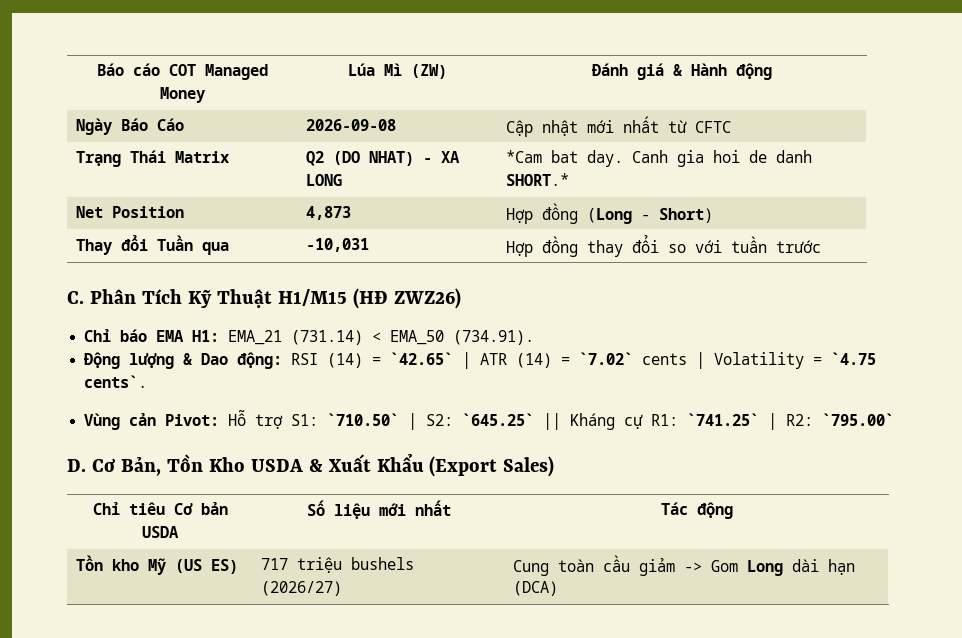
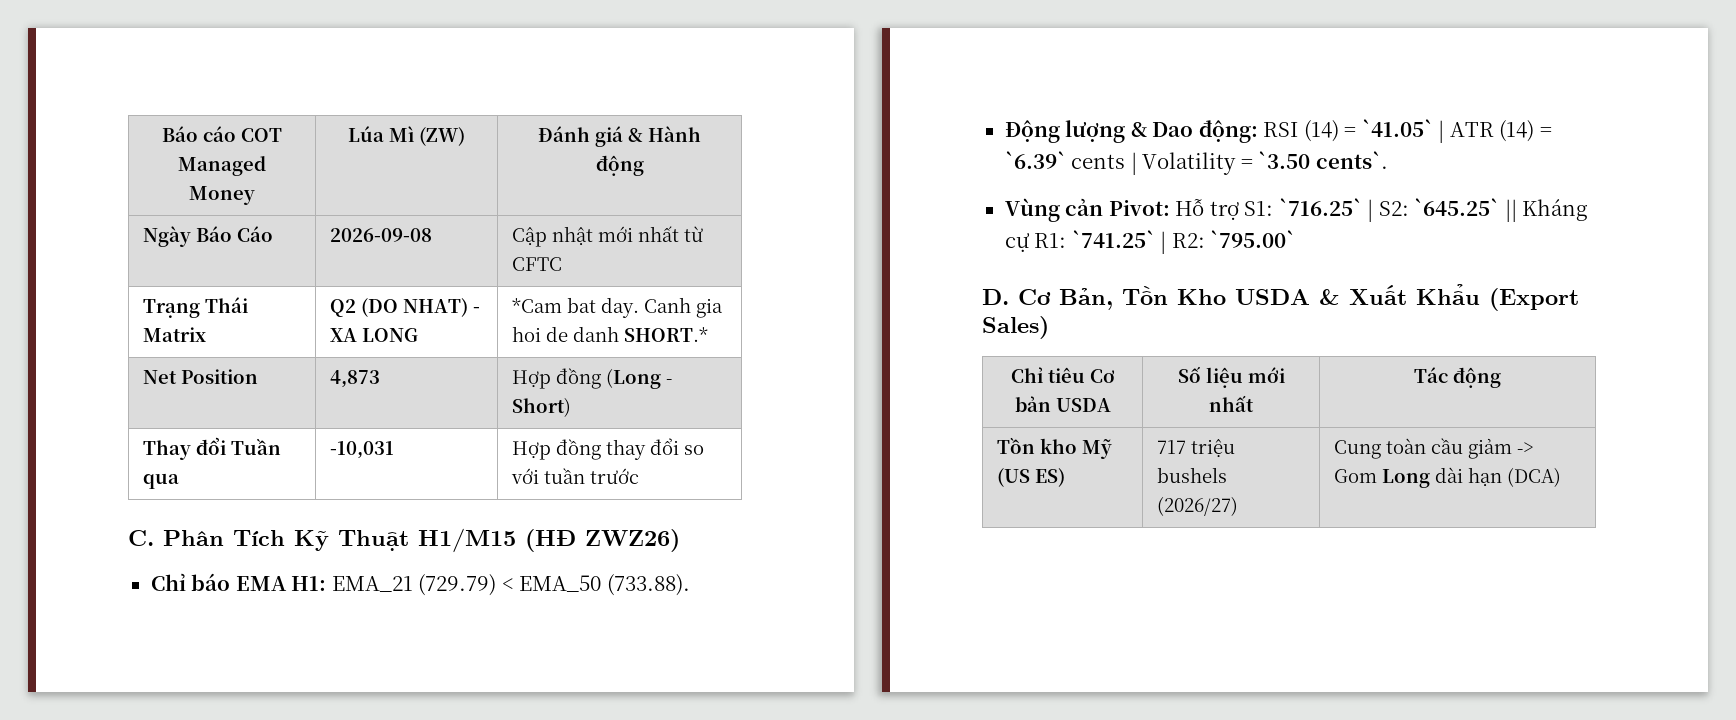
- Chỉ báo EMA H1: EMA_21 (731.14) < EMA_50 (734.91).
+ Chỉ báo EMA H1: EMA_21 (729.79) < EMA_50 (733.88).
- Động lượng & Dao động: RSI (14) = `42.65` | ATR (14) = `7.02` cents | Volatility = `4.75 cents`.
+ Động lượng & Dao động: RSI (14) = `41.05` | ATR (14) = `6.39` cents | Volatility = `3.50 cents`.
- Vùng cản Pivot: Hỗ trợ S1: `710.50` | S2: `645.25` || Kháng cự R1: `741.25` | R2: `795.00`
+ Vùng cản Pivot: Hỗ trợ S1: `716.25` | S2: `645.25` || Kháng cự R1: `741.25` | R2: `795.00`

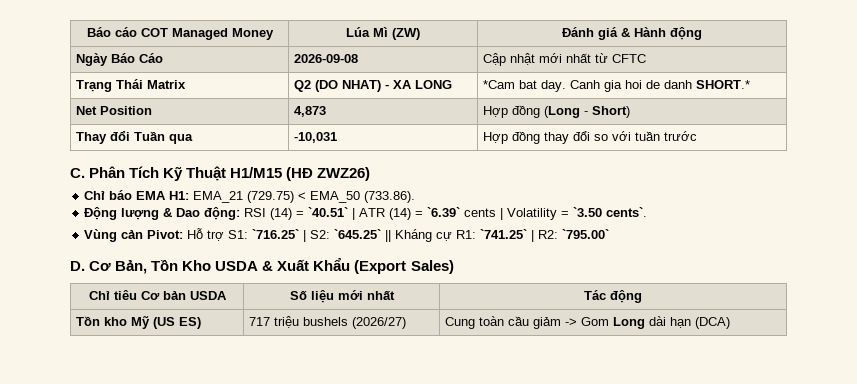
- Chỉ báo EMA H1: EMA_21 (729.79) < EMA_50 (733.88).
+ Chỉ báo EMA H1: EMA_21 (729.75) < EMA_50 (733.86).
- Động lượng & Dao động: RSI (14) = `41.05` | ATR (14) = `6.39` cents | Volatility = `3.50 cents`.
+ Động lượng & Dao động: RSI (14) = `40.51` | ATR (14) = `6.39` cents | Volatility = `3.50 cents`.

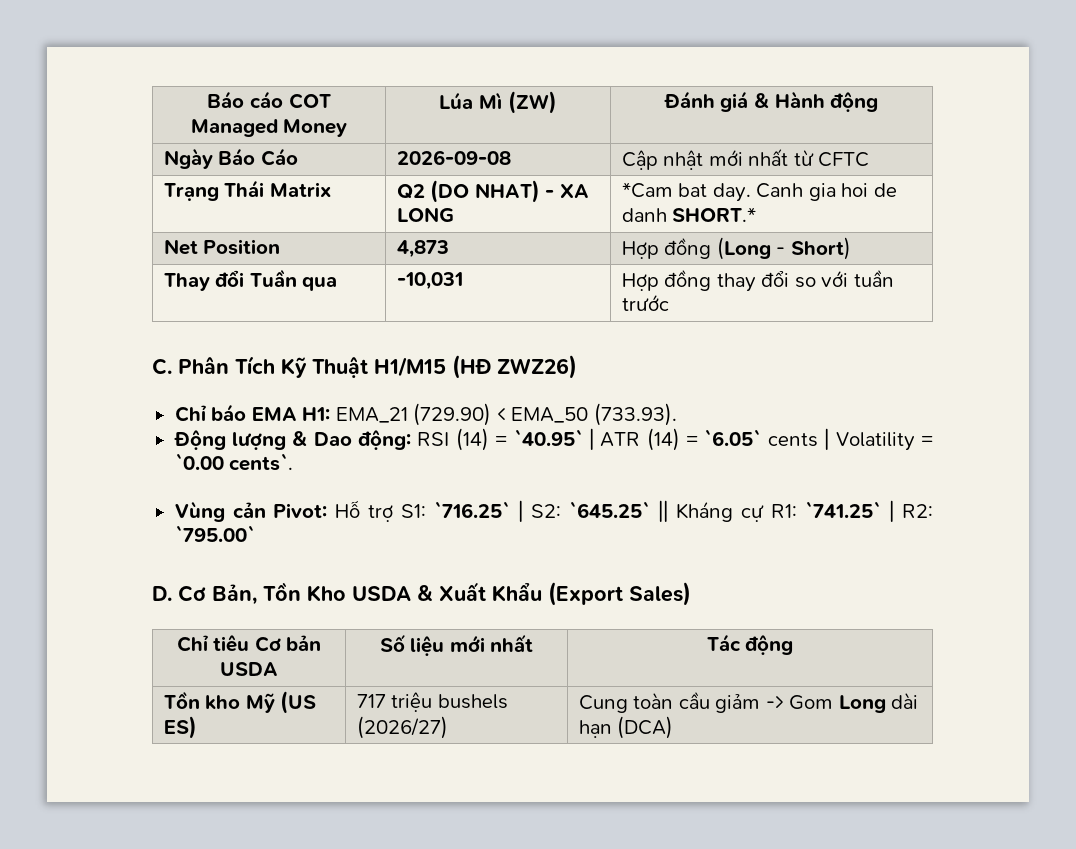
- Chỉ báo EMA H1: EMA_21 (729.75) < EMA_50 (733.86).
+ Chỉ báo EMA H1: EMA_21 (729.90) < EMA_50 (733.93).
- Động lượng & Dao động: RSI (14) = `40.51` | ATR (14) = `6.39` cents | Volatility = `3.50 cents`.
+ Động lượng & Dao động: RSI (14) = `40.95` | ATR (14) = `6.05` cents | Volatility = `0.00 cents`.

